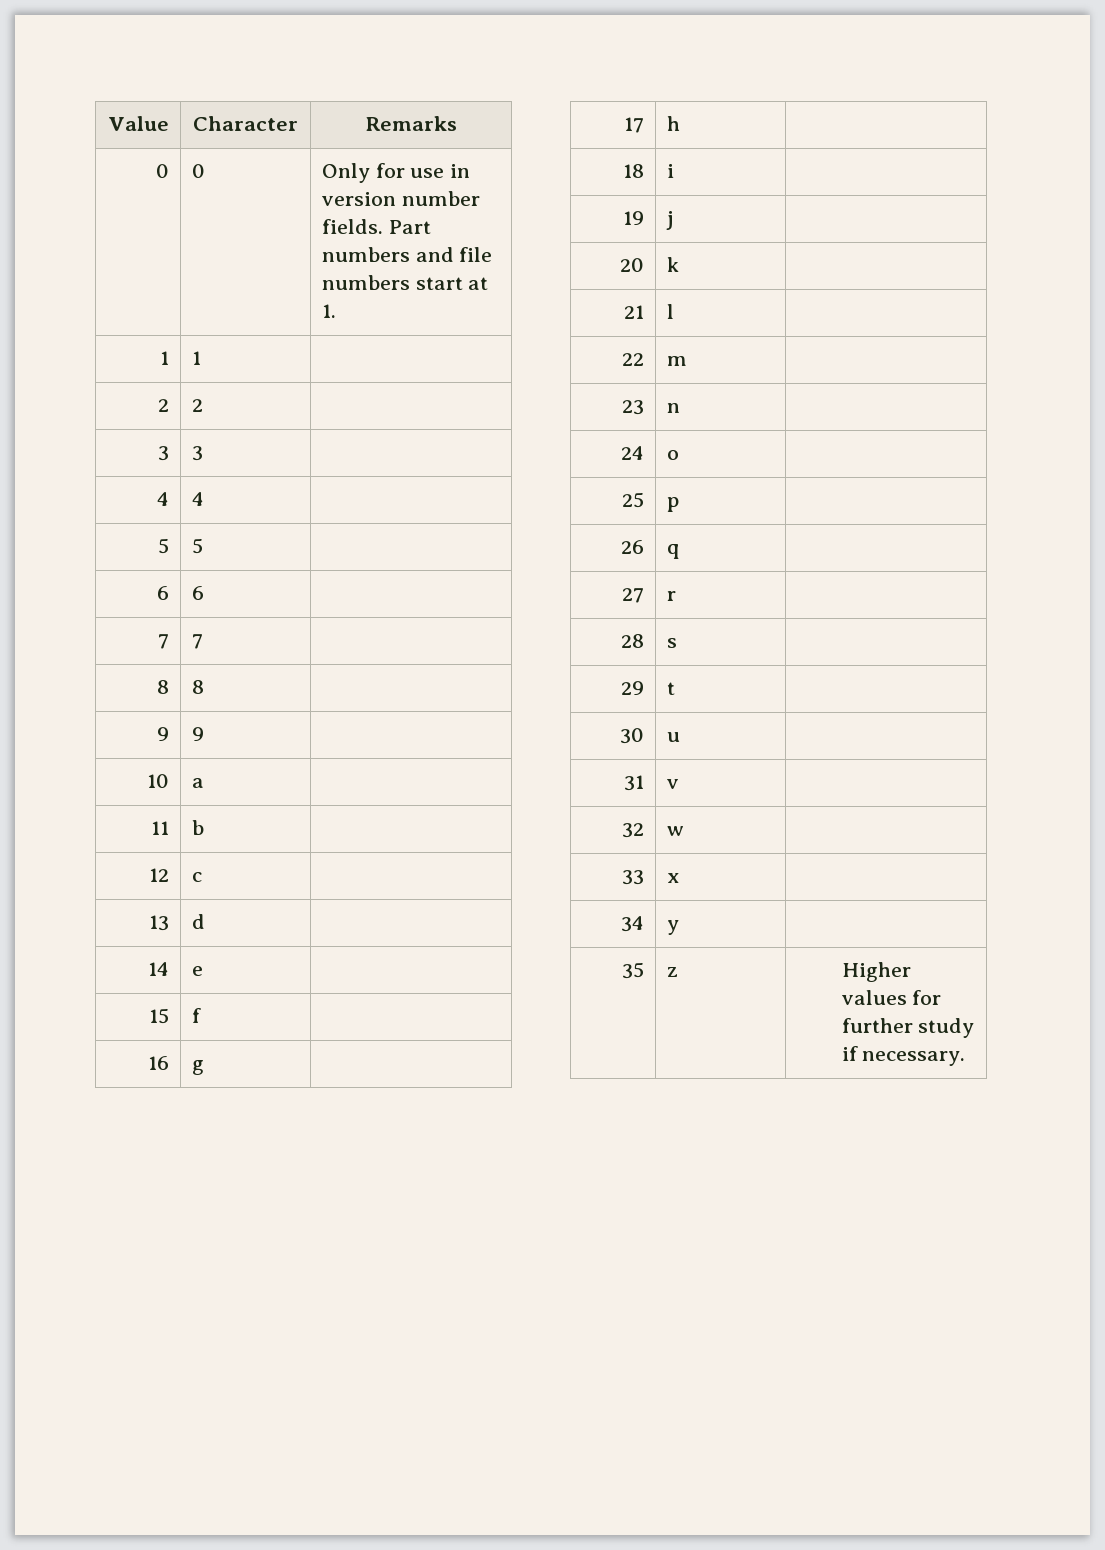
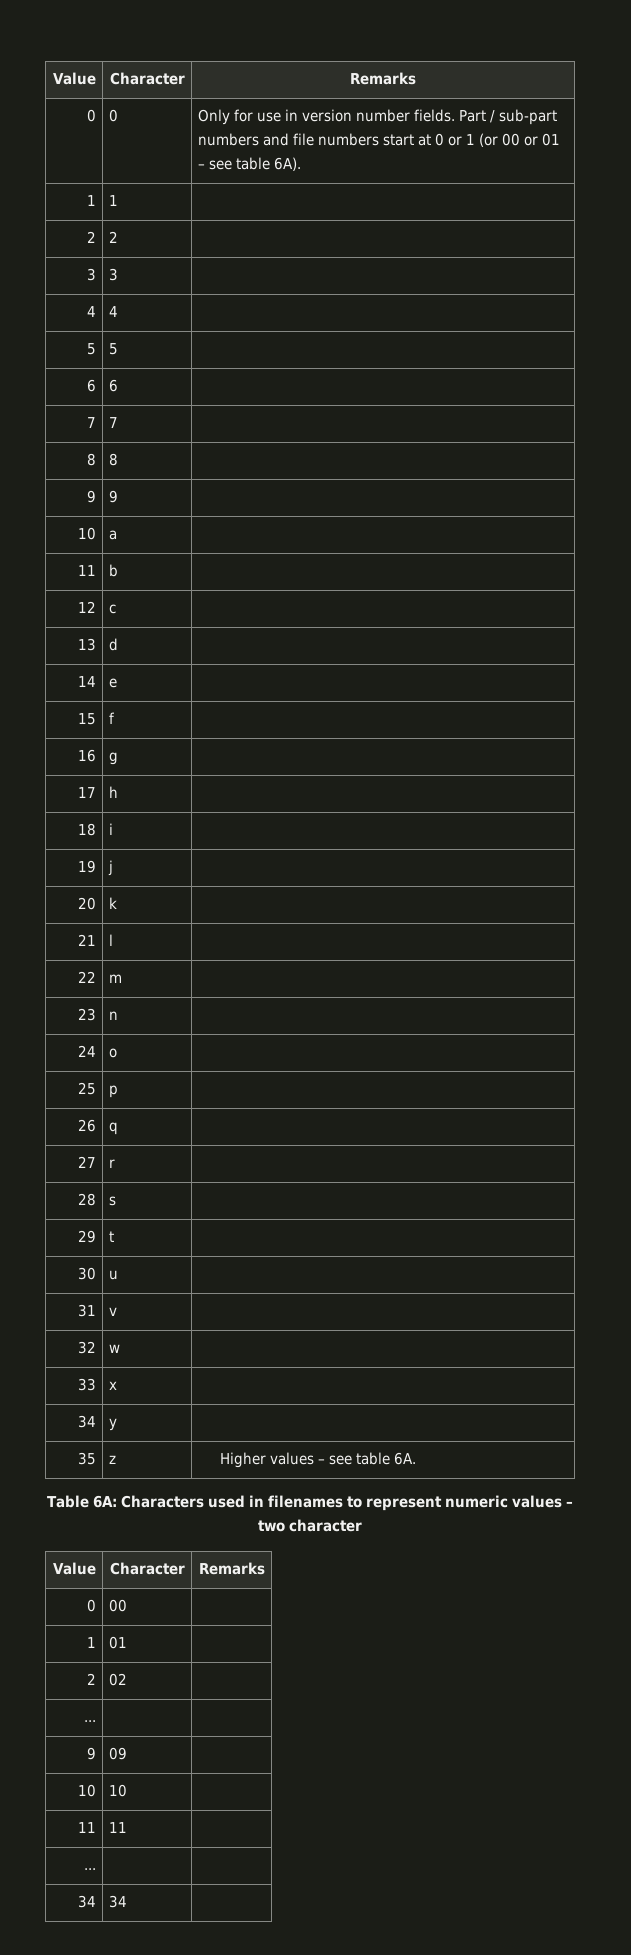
- 0 | 0 | Only for use in version number fields. Part numbers and file numbers start at 1.
+ 0 | 0 | Only for use in version number fields. Part / sub-part numbers and file numbers start at 0 or 1 (or 00 or 01 – see table 6A).
- 35 | z | Higher values for further study if necessary.
+ 35 | z | Higher values – see table 6A.
+ Table 6A: Characters used in filenames to represent numeric values – two character
+ Value | Character | Remarks
+ 0 | 00 |
+ 1 | 01 |
+ 2 | 02 |
+ ... | |
+ 9 | 09 |
+ 10 | 10 |
+ 11 | 11 |
+ ... | |
+ 34 | 34 |

